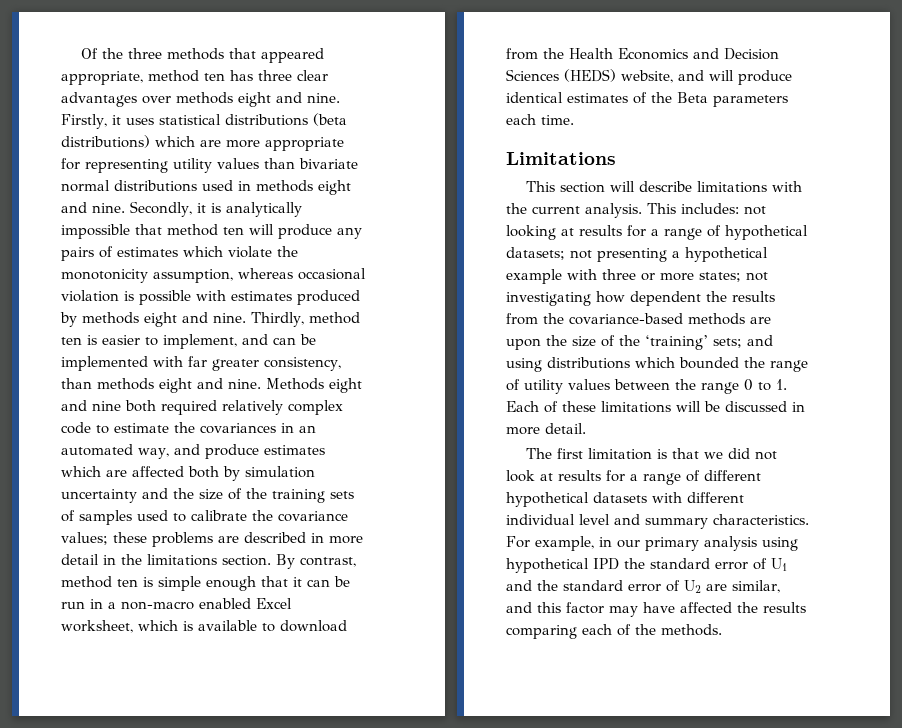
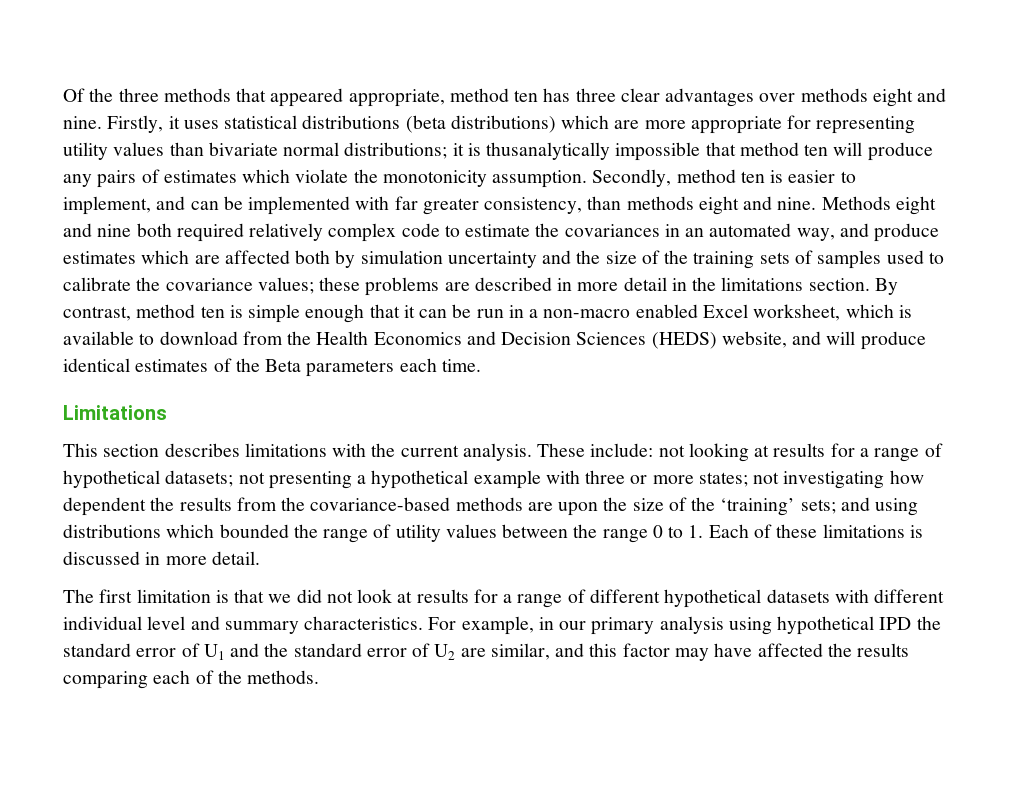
- Firstly, it uses statistical distributions (beta distributions) which are more appropriate for representing utility values than bivariate normal distributions used in methods eight and nine. Secondly, it is analytically impossible that method ten will produce any pairs of estimates which violate the monotonicity assumption, whereas occasional violation is possible with estimates produced by methods eight and nine. Thirdly, method ten is easier to implement, and can be implemented with far greater consistency, than methods eight and nine.
+ Firstly, it uses statistical distributions (beta distributions) which are more appropriate for representing utility values than bivariate normal distributions; it is thusanalytically impossible that method ten will produce any pairs of estimates which violate the monotonicity assumption. Secondly, method ten is easier to implement, and can be implemented with far greater consistency, than methods eight and nine.
- This section will describe limitations with the current analysis.
+ This section describes limitations with the current analysis.
- This includes:
+ These include:
- and using distributions which bounded the range of utility values between the range 0 to 1. Each of these limitations will be discussed in more detail.
+ and using distributions which bounded the range of utility values between the range 0 to 1. Each of these limitations is discussed in more detail.

